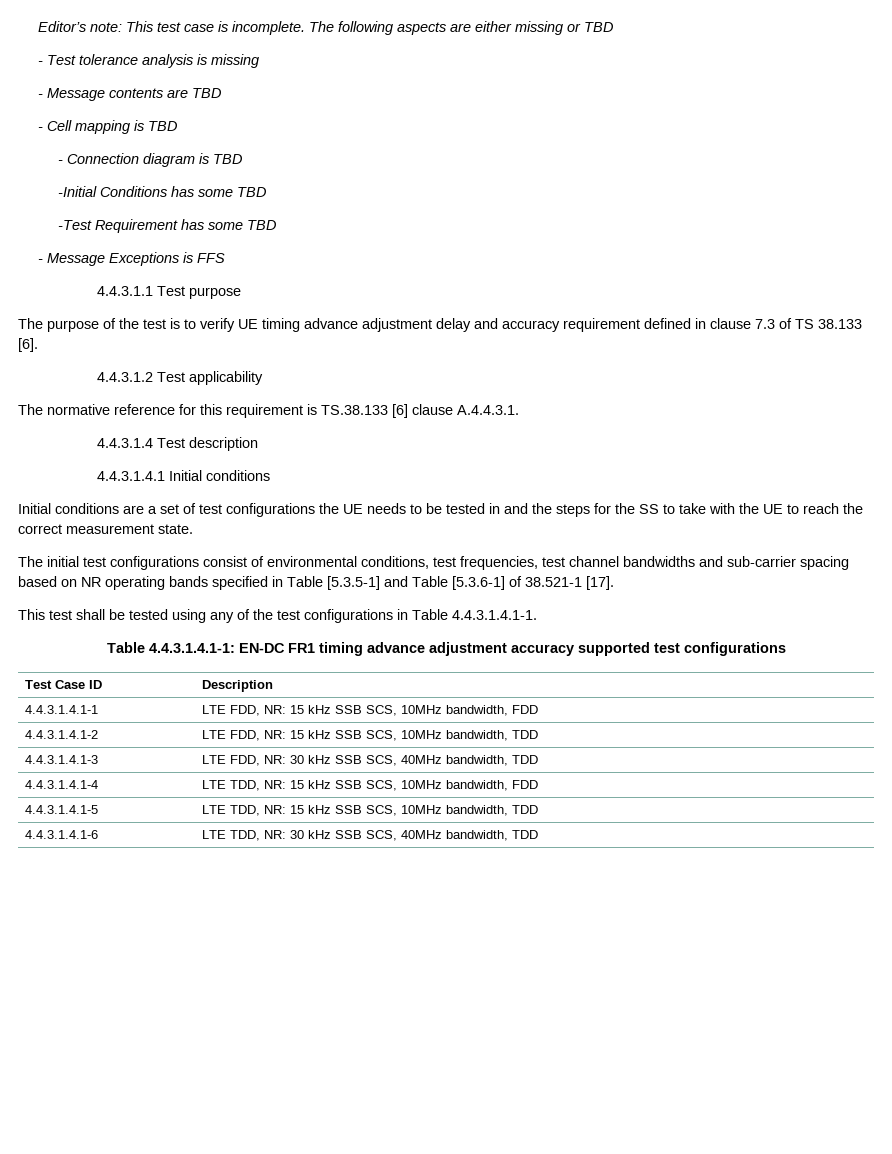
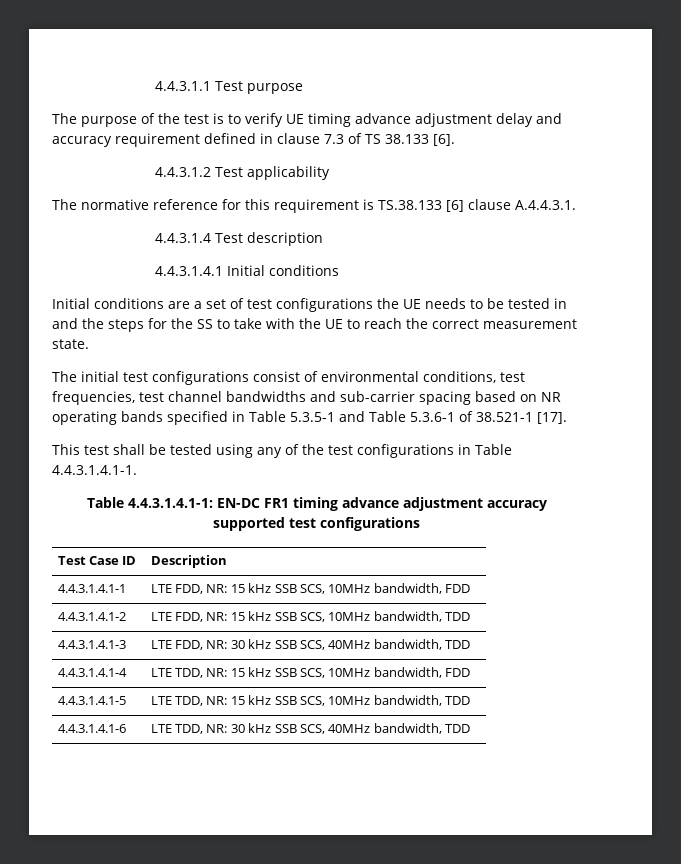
- Editor’s note: This test case is incomplete. The following aspects are either missing or TBD
- - Test tolerance analysis is missing
- - Message contents are TBD
- - Cell mapping is TBD
- - Connection diagram is TBD
- -Initial Conditions has some TBD
- -Test Requirement has some TBD
- - Message Exceptions is FFS
- The initial test configurations consist of environmental conditions, test frequencies, test channel bandwidths and sub-carrier spacing based on NR operating bands specified in Table [5.3.5-1] and Table [5.3.6-1] of 38.521-1 [17].
+ The initial test configurations consist of environmental conditions, test frequencies, test channel bandwidths and sub-carrier spacing based on NR operating bands specified in Table 5.3.5-1 and Table 5.3.6-1 of 38.521-1 [17].

